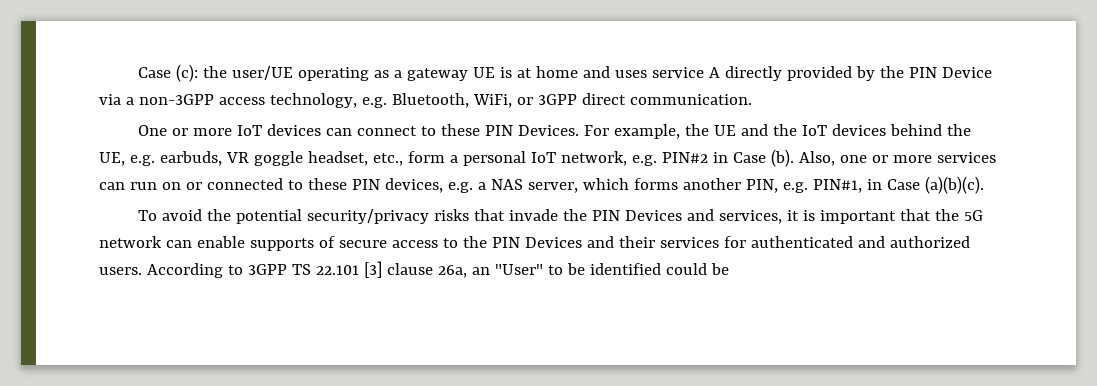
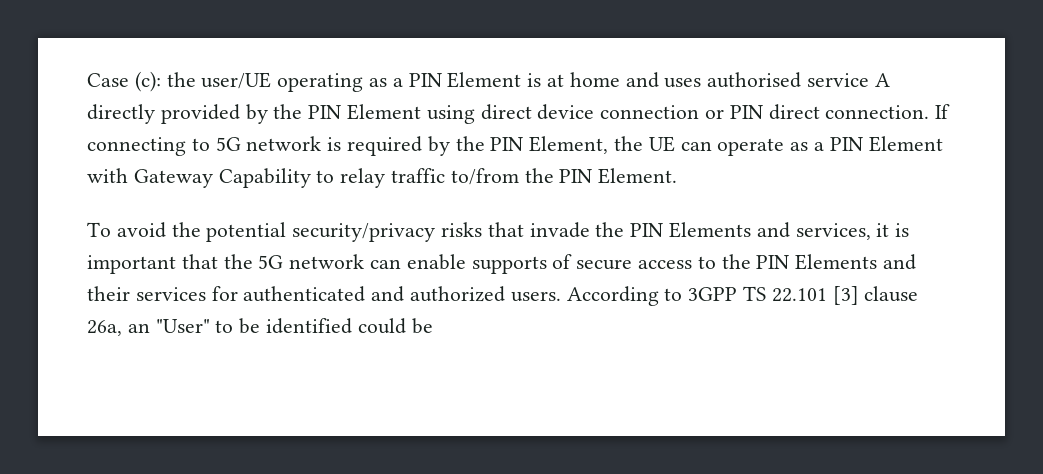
- Case (c): the user/UE operating as a gateway UE is at home and uses service A directly provided by the PIN Device via a non-3GPP access technology, e.g. Bluetooth, WiFi, or 3GPP direct communication.
- One or more IoT devices can connect to these PIN Devices. For example, the UE and the IoT devices behind the UE, e.g. earbuds, VR goggle headset, etc., form a personal IoT network, e.g. PIN#2 in Case (b). Also, one or more services can run on or connected to these PIN devices, e.g. a NAS server, which forms another PIN, e.g. PIN#1, in Case (a)(b)(c).
+ Case (c): the user/UE operating as a PIN Element is at home and uses authorised service A directly provided by the PIN Element using direct device connection or PIN direct connection. If connecting to 5G network is required by the PIN Element, the UE can operate as a PIN Element with Gateway Capability to relay traffic to/from the PIN Element.
- To avoid the potential security/privacy risks that invade the PIN Devices and services, it is important that the 5G network can enable supports of secure access to the PIN Devices and their services for authenticated and authorized users.
+ To avoid the potential security/privacy risks that invade the PIN Elements and services, it is important that the 5G network can enable supports of secure access to the PIN Elements and their services for authenticated and authorized users.

